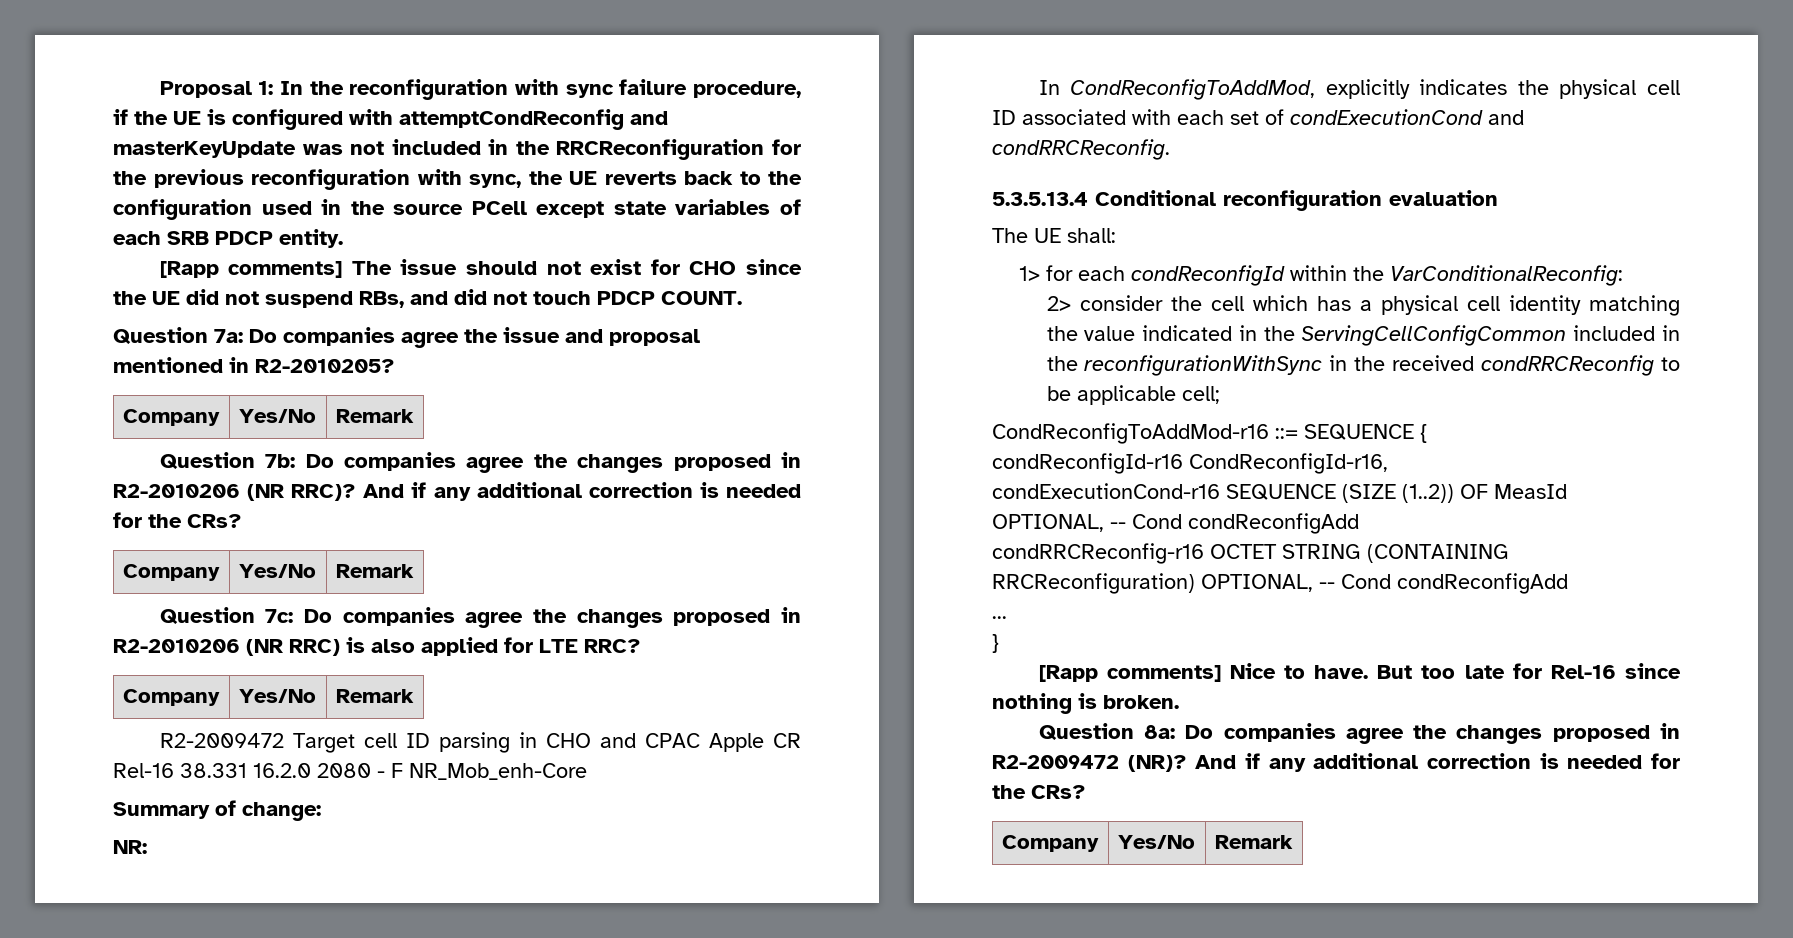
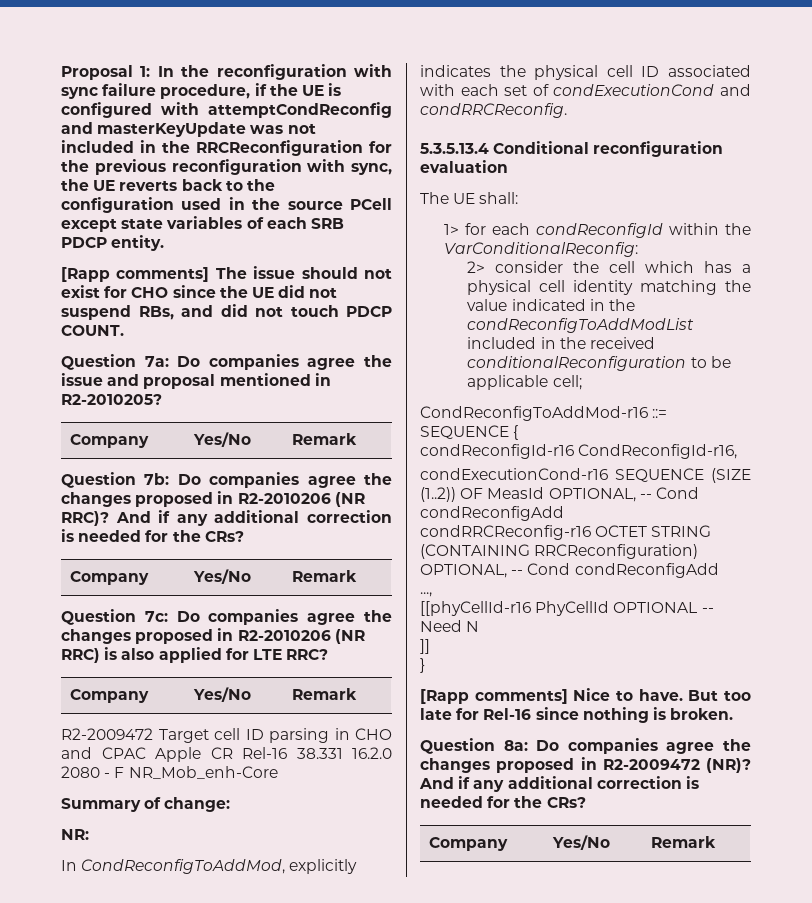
- 2> consider the cell which has a physical cell identity matching the value indicated in the ServingCellConfigCommon included in the reconfigurationWithSync in the received condRRCReconfig to be applicable cell;
+ 2> consider the cell which has a physical cell identity matching the value indicated in the condReconfigToAddModList included in the received conditionalReconfiguration to be applicable cell;
- ...
+ ...,
+ [[phyCellId-r16 PhyCellId OPTIONAL -- Need N
+ ]]

